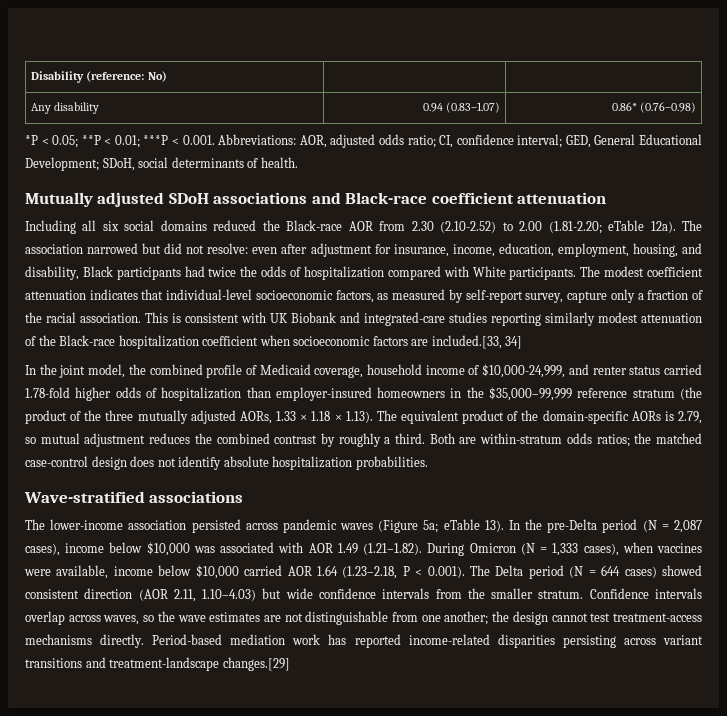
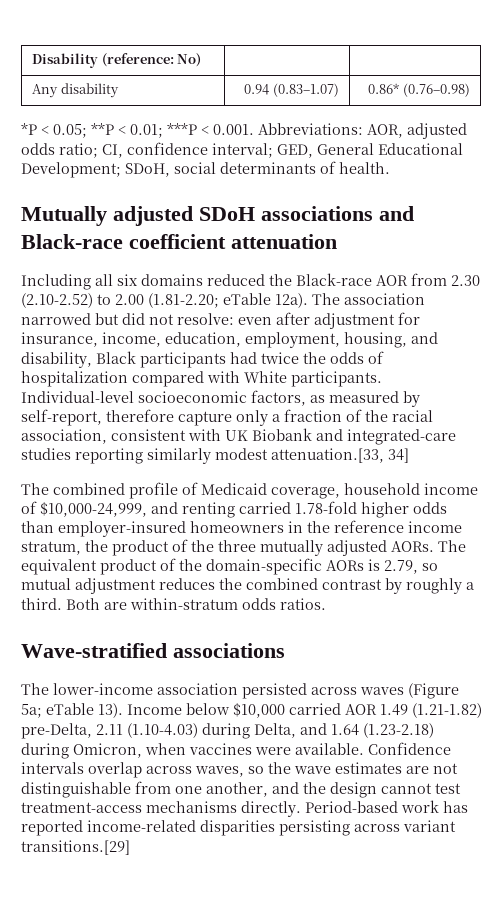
- Including all six social domains reduced the Black-race AOR from 2.30 (2.10-2.52) to 2.00 (1.81-2.20; eTable 12a).
+ Including all six domains reduced the Black-race AOR from 2.30 (2.10-2.52) to 2.00 (1.81-2.20; eTable 12a).
- The modest coefficient attenuation indicates that individual-level socioeconomic factors, as measured by self-report survey, capture only a fraction of the racial association. This is consistent with UK Biobank and integrated-care studies reporting similarly modest attenuation of the Black-race hospitalization coefficient when socioeconomic factors are included.[33, 34]
- In the joint model, the combined profile of Medicaid coverage, household income of $10,000-24,999, and renter status carried 1.78-fold higher odds of hospitalization than employer-insured homeowners in the $35,000–99,999 reference stratum (the product of the three mutually adjusted AORs, 1.33 × 1.18 × 1.13). The equivalent product of the domain-specific AORs is 2.79, so mutual adjustment reduces the combined contrast by roughly a third.
+ Individual-level socioeconomic factors, as measured by self-report, therefore capture only a fraction of the racial association, consistent with UK Biobank and integrated-care studies reporting similarly modest attenuation.[33, 34]
+ The combined profile of Medicaid coverage, household income of $10,000-24,999, and renting carried 1.78-fold higher odds than employer-insured homeowners in the reference income stratum, the product of the three mutually adjusted AORs. The equivalent product of the domain-specific AORs is 2.79, so mutual adjustment reduces the combined contrast by roughly a third.
- Both are within-stratum odds ratios; the matched case-control design does not identify absolute hospitalization probabilities.
+ Both are within-stratum odds ratios.
- The lower-income association persisted across pandemic waves (Figure 5a; eTable 13).
+ The lower-income association persisted across waves (Figure 5a; eTable 13).
- In the pre-Delta period (N = 2,087 cases), income below $10,000 was associated with AOR 1.49 (1.21–1.82). During Omicron (N = 1,333 cases), when vaccines were available, income below $10,000 carried AOR 1.64 (1.23–2.18, P < 0.001). The Delta period (N = 644 cases) showed consistent direction (AOR 2.11, 1.10–4.03) but wide confidence intervals from the smaller stratum.
+ Income below $10,000 carried AOR 1.49 (1.21-1.82) pre-Delta, 2.11 (1.10-4.03) during Delta, and 1.64 (1.23-2.18) during Omicron, when vaccines were available.
- Confidence intervals overlap across waves, so the wave estimates are not distinguishable from one another; the design cannot test treatment-access mechanisms directly.
+ Confidence intervals overlap across waves, so the wave estimates are not distinguishable from one another, and the design cannot test treatment-access mechanisms directly.
- Period-based mediation work has reported income-related disparities persisting across variant transitions and treatment-landscape changes.[29]
+ Period-based work has reported income-related disparities persisting across variant transitions.[29]

